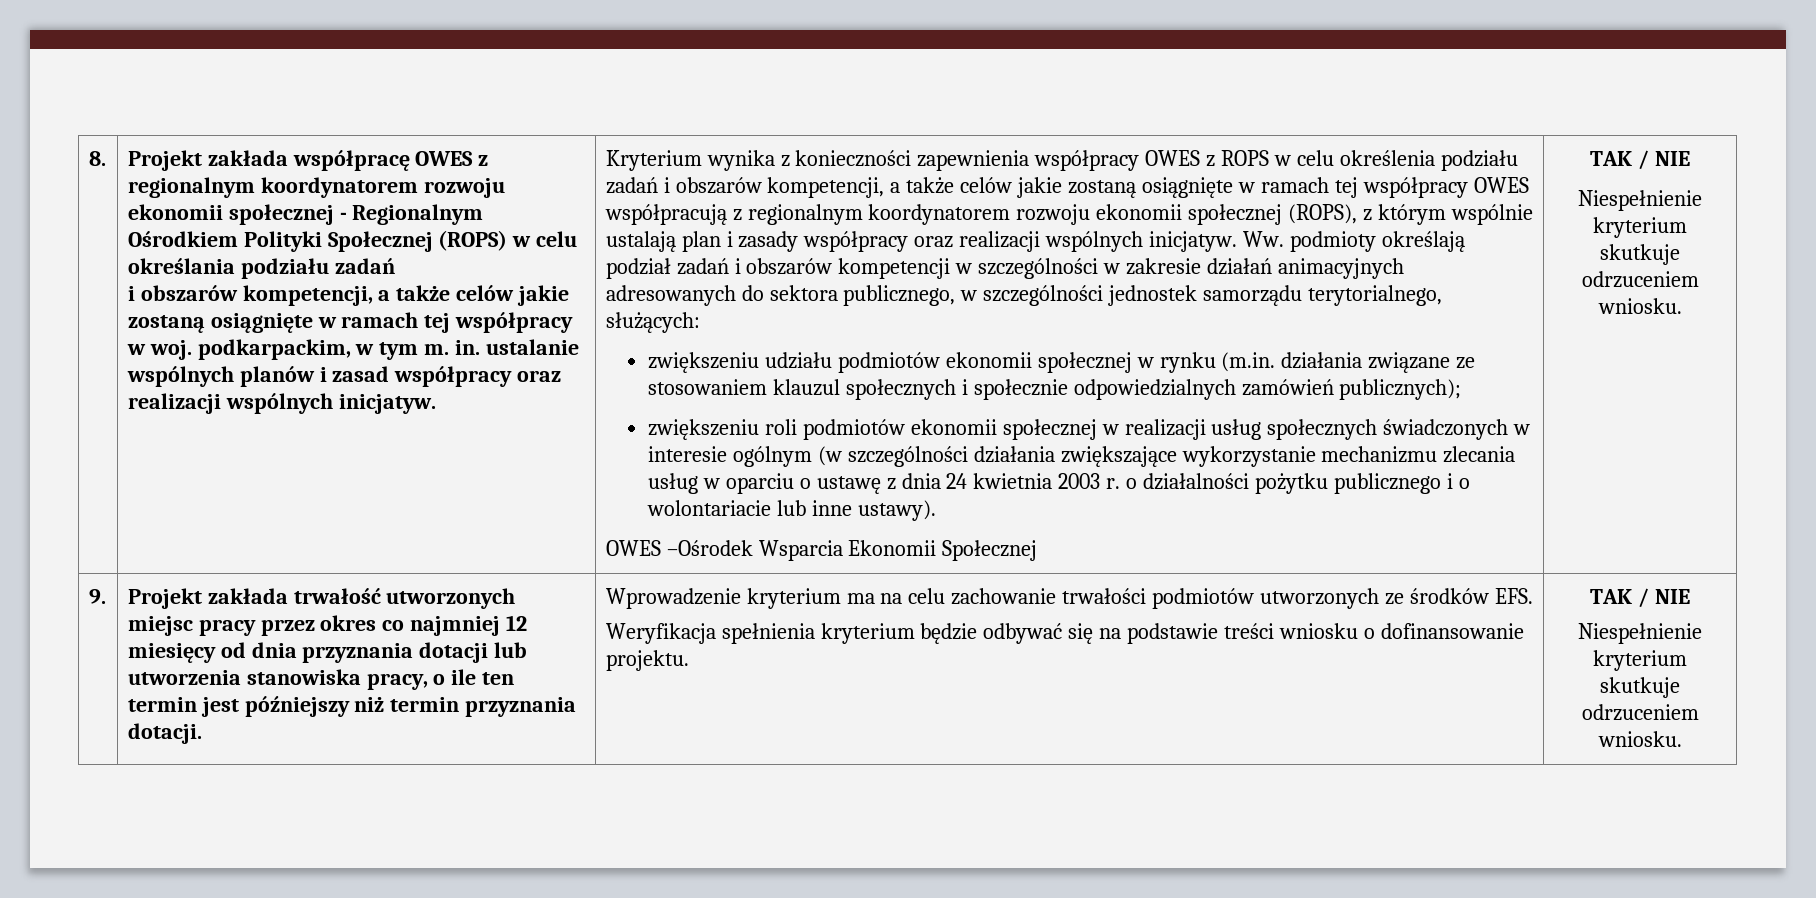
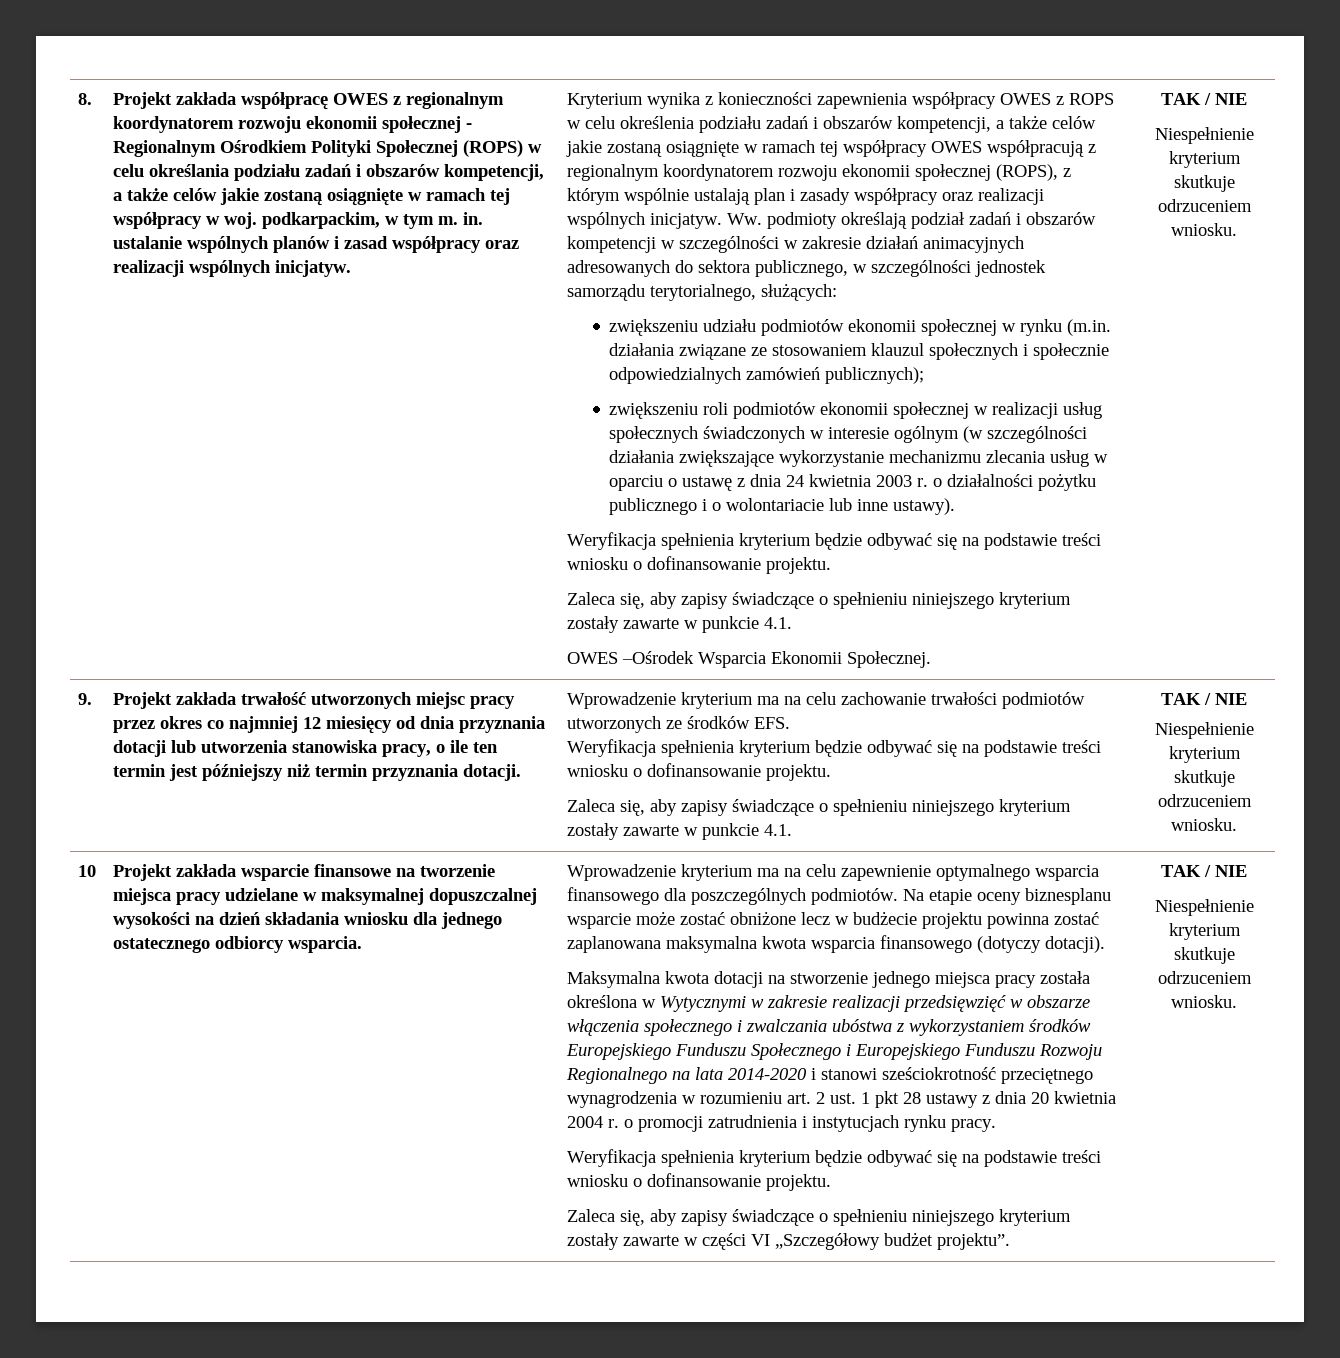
- Projekt zakłada współpracę OWES z regionalnym koordynatorem rozwoju ekonomii społecznej - Regionalnym Ośrodkiem Polityki Społecznej (ROPS) w celu określania podziału zadań
- i obszarów kompetencji, a także celów jakie zostaną osiągnięte w ramach tej współpracy w woj. podkarpackim, w tym m. in. ustalanie wspólnych planów i zasad współpracy oraz realizacji wspólnych inicjatyw.
+ Projekt zakłada współpracę OWES z regionalnym koordynatorem rozwoju ekonomii społecznej - Regionalnym Ośrodkiem Polityki Społecznej (ROPS) w celu określania podziału zadań i obszarów kompetencji, a także celów jakie zostaną osiągnięte w ramach tej współpracy w woj. podkarpackim, w tym m. in. ustalanie wspólnych planów i zasad współpracy oraz realizacji wspólnych inicjatyw.
  zwiększeniu roli podmiotów ekonomii społecznej w realizacji usług społecznych świadczonych w interesie ogólnym (w szczególności działania zwiększające wykorzystanie mechanizmu zlecania usług w oparciu o ustawę z dnia 24 kwietnia 2003 r. o działalności pożytku publicznego i o wolontariacie lub inne ustawy).
+ Weryfikacja spełnienia kryterium będzie odbywać się na podstawie treści wniosku o dofinansowanie projektu.
+ Zaleca się, aby zapisy świadczące o spełnieniu niniejszego kryterium zostały zawarte w punkcie 4.1.
- OWES –Ośrodek Wsparcia Ekonomii Społecznej
+ OWES –Ośrodek Wsparcia Ekonomii Społecznej.
  Wprowadzenie kryterium ma na celu zachowanie trwałości podmiotów utworzonych ze środków EFS.
- Weryfikacja spełnienia kryterium będzie odbywać się na podstawie treści wniosku o dofinansowanie projektu. | TAK / NIE
+ Weryfikacja spełnienia kryterium będzie odbywać się na podstawie treści wniosku o dofinansowanie projektu.
+ Zaleca się, aby zapisy świadczące o spełnieniu niniejszego kryterium zostały zawarte w punkcie 4.1. | TAK / NIE
+ Niespełnienie kryterium skutkuje odrzuceniem wniosku.
+ 10 | Projekt zakłada wsparcie finansowe na tworzenie miejsca pracy udzielane w maksymalnej dopuszczalnej wysokości na dzień składania wniosku dla jednego ostatecznego odbiorcy wsparcia. | Wprowadzenie kryterium ma na celu zapewnienie optymalnego wsparcia finansowego dla poszczególnych podmiotów. Na etapie oceny biznesplanu wsparcie może zostać obniżone lecz w budżecie projektu powinna zostać zaplanowana maksymalna kwota wsparcia finansowego (dotyczy dotacji).
+ Maksymalna kwota dotacji na stworzenie jednego miejsca pracy została określona w Wytycznymi w zakresie realizacji przedsięwzięć w obszarze włączenia społecznego i zwalczania ubóstwa z wykorzystaniem środków Europejskiego Funduszu Społecznego i Europejskiego Funduszu Rozwoju Regionalnego na lata 2014-2020 i stanowi sześciokrotność przeciętnego wynagrodzenia w rozumieniu art. 2 ust. 1 pkt 28 ustawy z dnia 20 kwietnia 2004 r. o promocji zatrudnienia i instytucjach rynku pracy.
+ Weryfikacja spełnienia kryterium będzie odbywać się na podstawie treści wniosku o dofinansowanie projektu.
+ Zaleca się, aby zapisy świadczące o spełnieniu niniejszego kryterium zostały zawarte w części VI „Szczegółowy budżet projektu”. | TAK / NIE

